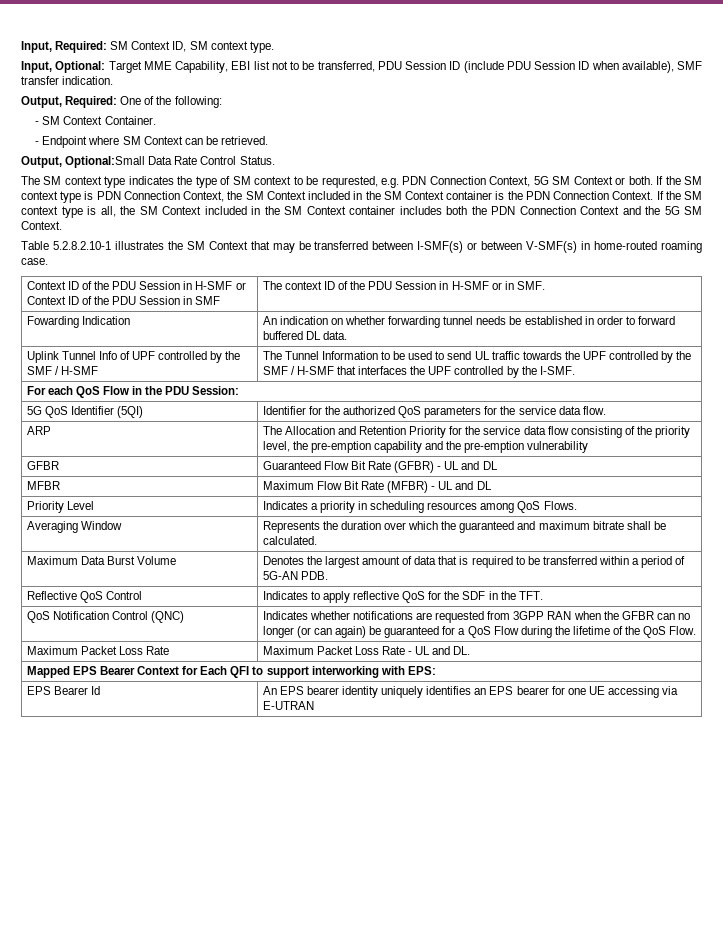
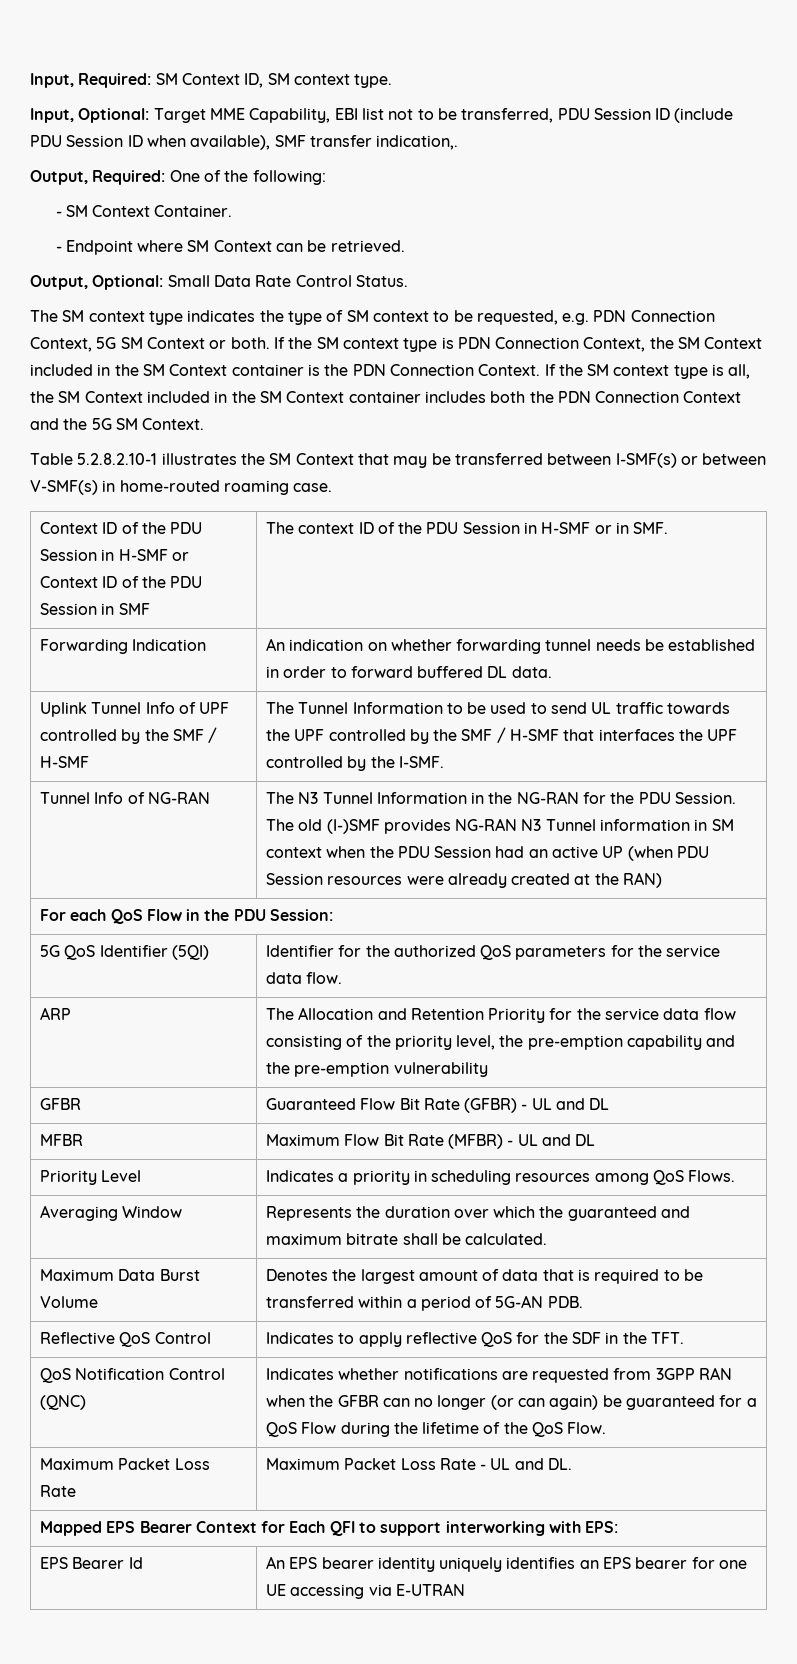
- Input, Optional: Target MME Capability, EBI list not to be transferred, PDU Session ID (include PDU Session ID when available), SMF transfer indication.
+ Input, Optional: Target MME Capability, EBI list not to be transferred, PDU Session ID (include PDU Session ID when available), SMF transfer indication,.
- Output, Optional:Small Data Rate Control Status.
+ Output, Optional: Small Data Rate Control Status.
- The SM context type indicates the type of SM context to be requrested, e.g. PDN Connection Context, 5G SM Context or both.
+ The SM context type indicates the type of SM context to be requested, e.g. PDN Connection Context, 5G SM Context or both.
- Fowarding Indication | An indication on whether forwarding tunnel needs be established in order to forward buffered DL data.
+ Forwarding Indication | An indication on whether forwarding tunnel needs be established in order to forward buffered DL data.
+ Tunnel Info of NG-RAN | The N3 Tunnel Information in the NG-RAN for the PDU Session. The old (I-)SMF provides NG-RAN N3 Tunnel information in SM context when the PDU Session had an active UP (when PDU Session resources were already created at the RAN)

